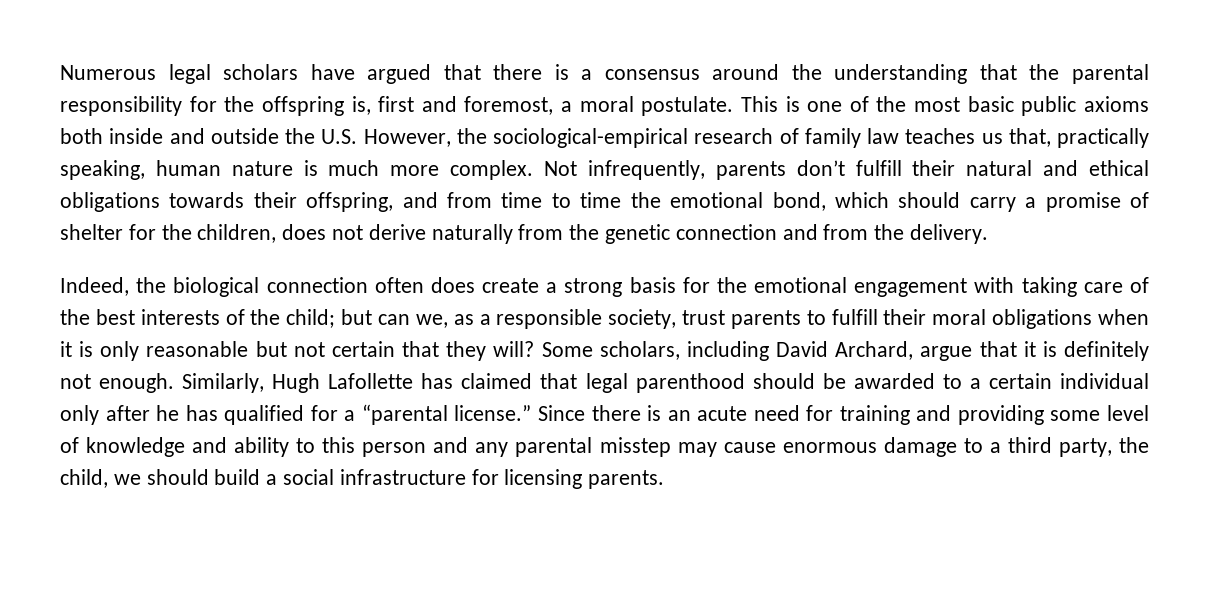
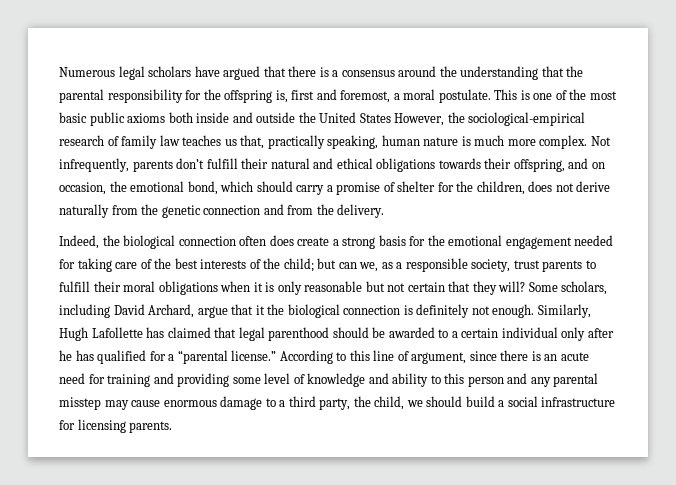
- This is one of the most basic public axioms both inside and outside the U.S. However, the sociological-empirical research of family law teaches us that, practically speaking, human nature is much more complex.
+ This is one of the most basic public axioms both inside and outside the United States However, the sociological-empirical research of family law teaches us that, practically speaking, human nature is much more complex.
- Not infrequently, parents don’t fulfill their natural and ethical obligations towards their offspring, and from time to time the emotional bond, which should carry a promise of shelter for the children, does not derive naturally from the genetic connection and from the delivery.
+ Not infrequently, parents don’t fulfill their natural and ethical obligations towards their offspring, and on occasion, the emotional bond, which should carry a promise of shelter for the children, does not derive naturally from the genetic connection and from the delivery.
- Indeed, the biological connection often does create a strong basis for the emotional engagement with taking care of the best interests of the child; but can we, as a responsible society, trust parents to fulfill their moral obligations when it is only reasonable but not certain that they will?
+ Indeed, the biological connection often does create a strong basis for the emotional engagement needed for taking care of the best interests of the child; but can we, as a responsible society, trust parents to fulfill their moral obligations when it is only reasonable but not certain that they will?
- Some scholars, including David Archard, argue that it is definitely not enough.
+ Some scholars, including David Archard, argue that it the biological connection is definitely not enough.
- Since there is an acute need for training and providing some level of knowledge and ability to this person and any parental misstep may cause enormous damage to a third party, the child, we should build a social infrastructure for licensing parents.
+ According to this line of argument, since there is an acute need for training and providing some level of knowledge and ability to this person and any parental misstep may cause enormous damage to a third party, the child, we should build a social infrastructure for licensing parents.

